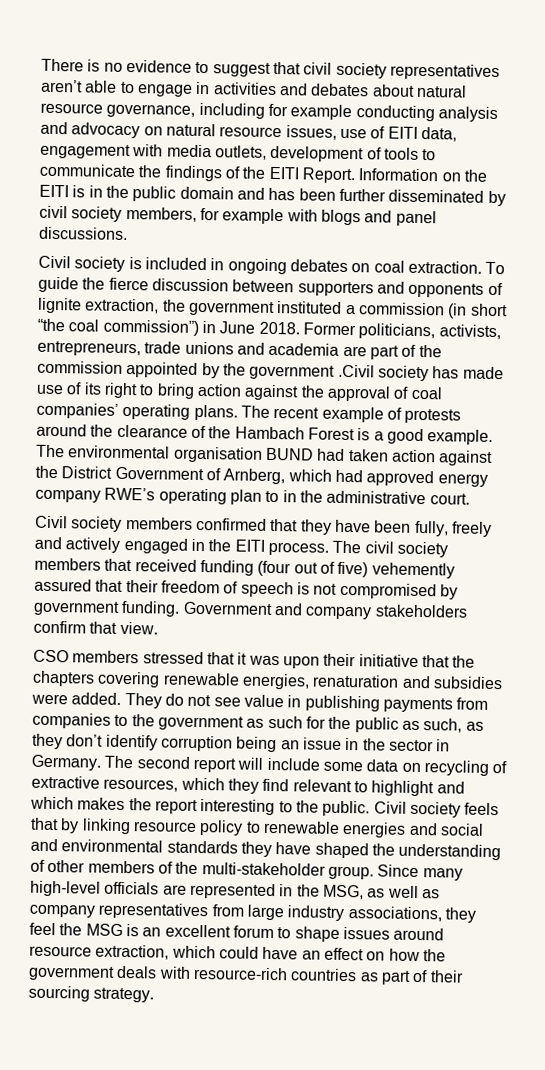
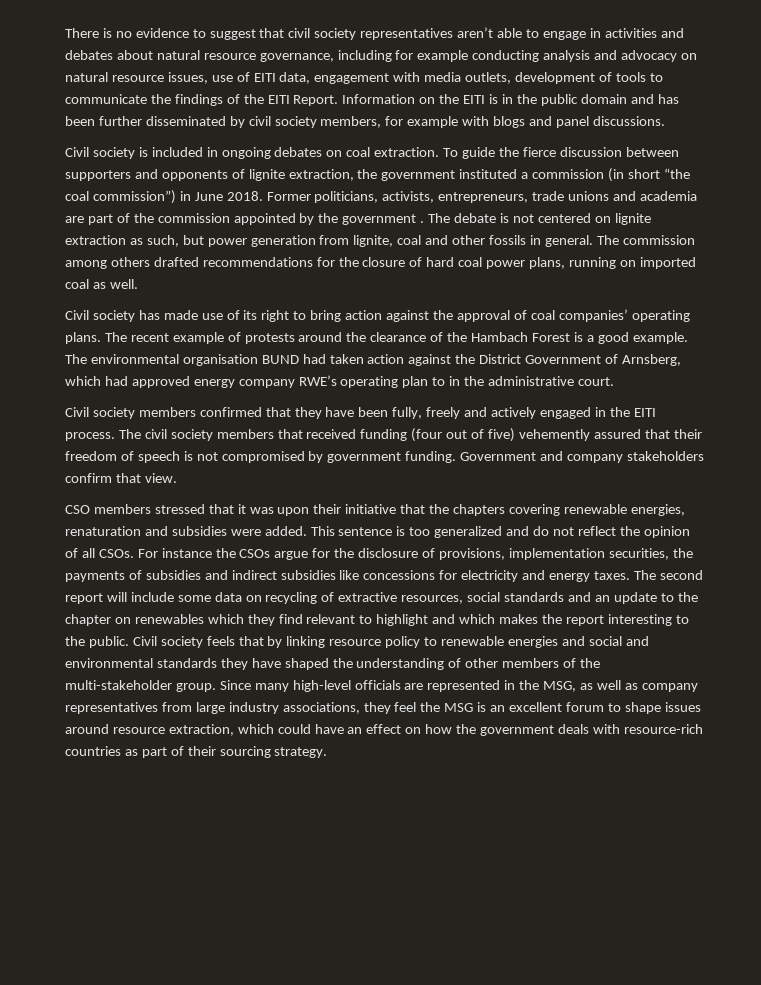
- Former politicians, activists, entrepreneurs, trade unions and academia are part of the commission appointed by the government .Civil society has made use of its right to bring action against the approval of coal companies’ operating plans.
+ Former politicians, activists, entrepreneurs, trade unions and academia are part of the commission appointed by the government . The debate is not centered on lignite extraction as such, but power generation from lignite, coal and other fossils in general. The commission among others drafted recommendations for the closure of hard coal power plans, running on imported coal as well.
+ Civil society has made use of its right to bring action against the approval of coal companies’ operating plans.
- The environmental organisation BUND had taken action against the District Government of Arnberg, which had approved energy company RWE’s operating plan to in the administrative court.
+ The environmental organisation BUND had taken action against the District Government of Arnsberg, which had approved energy company RWE’s operating plan to in the administrative court.
- They do not see value in publishing payments from companies to the government as such for the public as such, as they don’t identify corruption being an issue in the sector in Germany.
+ This sentence is too generalized and do not reflect the opinion of all CSOs. For instance the CSOs argue for the disclosure of provisions, implementation securities, the payments of subsidies and indirect subsidies like concessions for electricity and energy taxes.
- The second report will include some data on recycling of extractive resources, which they find relevant to highlight and which makes the report interesting to the public.
+ The second report will include some data on recycling of extractive resources, social standards and an update to the chapter on renewables which they find relevant to highlight and which makes the report interesting to the public.

